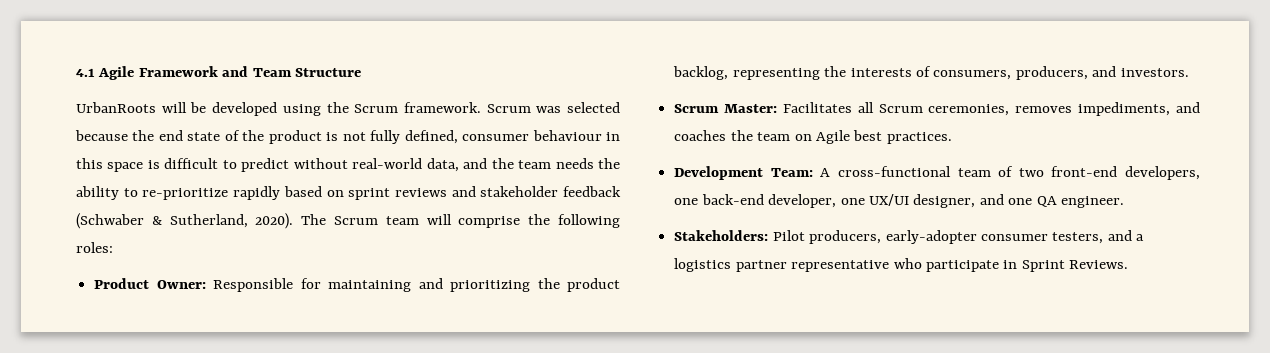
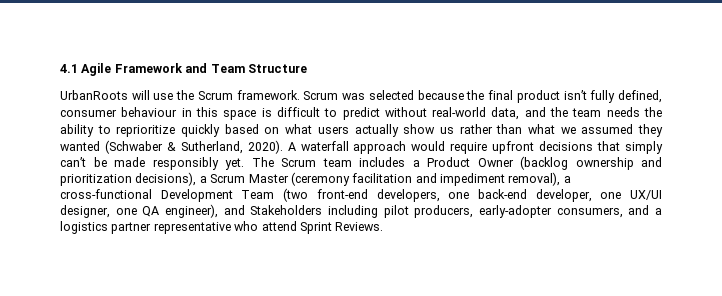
- UrbanRoots will be developed using the Scrum framework.
+ UrbanRoots will use the Scrum framework.
- Scrum was selected because the end state of the product is not fully defined, consumer behaviour in this space is difficult to predict without real-world data, and the team needs the ability to re-prioritize rapidly based on sprint reviews and stakeholder feedback (Schwaber & Sutherland, 2020). The Scrum team will comprise the following roles:
- Product Owner: Responsible for maintaining and prioritizing the product backlog, representing the interests of consumers, producers, and investors.
- Scrum Master: Facilitates all Scrum ceremonies, removes impediments, and coaches the team on Agile best practices.
- Development Team: A cross-functional team of two front-end developers, one back-end developer, one UX/UI designer, and one QA engineer.
- Stakeholders: Pilot producers, early-adopter consumer testers, and a logistics partner representative who participate in Sprint Reviews.
+ Scrum was selected because the final product isn’t fully defined, consumer behaviour in this space is difficult to predict without real-world data, and the team needs the ability to reprioritize quickly based on what users actually show us rather than what we assumed they wanted (Schwaber & Sutherland, 2020). A waterfall approach would require upfront decisions that simply can’t be made responsibly yet. The Scrum team includes a Product Owner (backlog ownership and prioritization decisions), a Scrum Master (ceremony facilitation and impediment removal), a cross-functional Development Team (two front-end developers, one back-end developer, one UX/UI designer, one QA engineer), and Stakeholders including pilot producers, early-adopter consumers, and a logistics partner representative who attend Sprint Reviews.

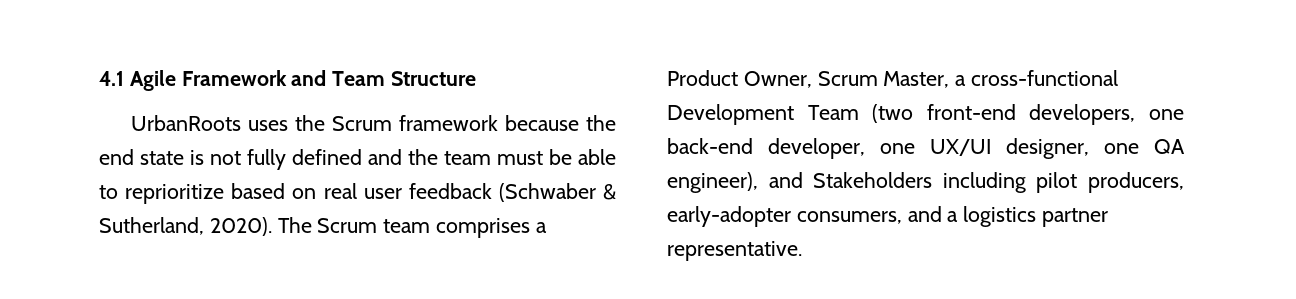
- UrbanRoots will use the Scrum framework. Scrum was selected because the final product isn’t fully defined, consumer behaviour in this space is difficult to predict without real-world data, and the team needs the ability to reprioritize quickly based on what users actually show us rather than what we assumed they wanted (Schwaber & Sutherland, 2020). A waterfall approach would require upfront decisions that simply can’t be made responsibly yet.
+ UrbanRoots uses the Scrum framework because the end state is not fully defined and the team must be able to reprioritize based on real user feedback (Schwaber & Sutherland, 2020).
- The Scrum team includes a Product Owner (backlog ownership and prioritization decisions), a Scrum Master (ceremony facilitation and impediment removal), a cross-functional Development Team (two front-end developers, one back-end developer, one UX/UI designer, one QA engineer), and Stakeholders including pilot producers, early-adopter consumers, and a logistics partner representative who attend Sprint Reviews.
+ The Scrum team comprises a Product Owner, Scrum Master, a cross-functional Development Team (two front-end developers, one back-end developer, one UX/UI designer, one QA engineer), and Stakeholders including pilot producers, early-adopter consumers, and a logistics partner representative.

